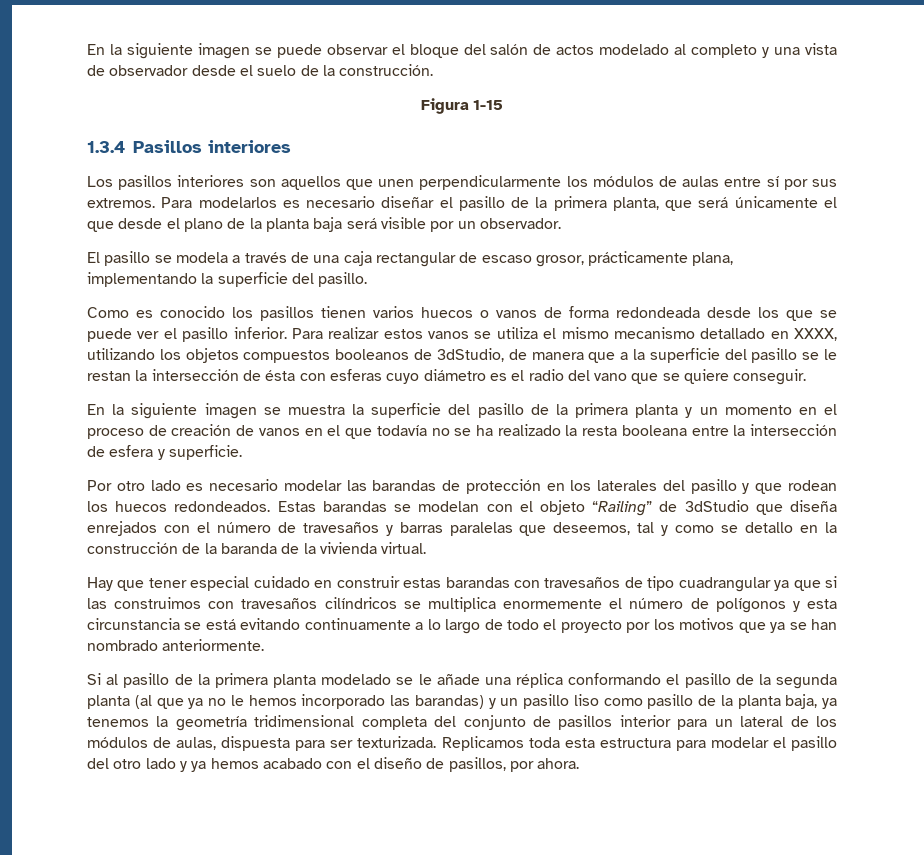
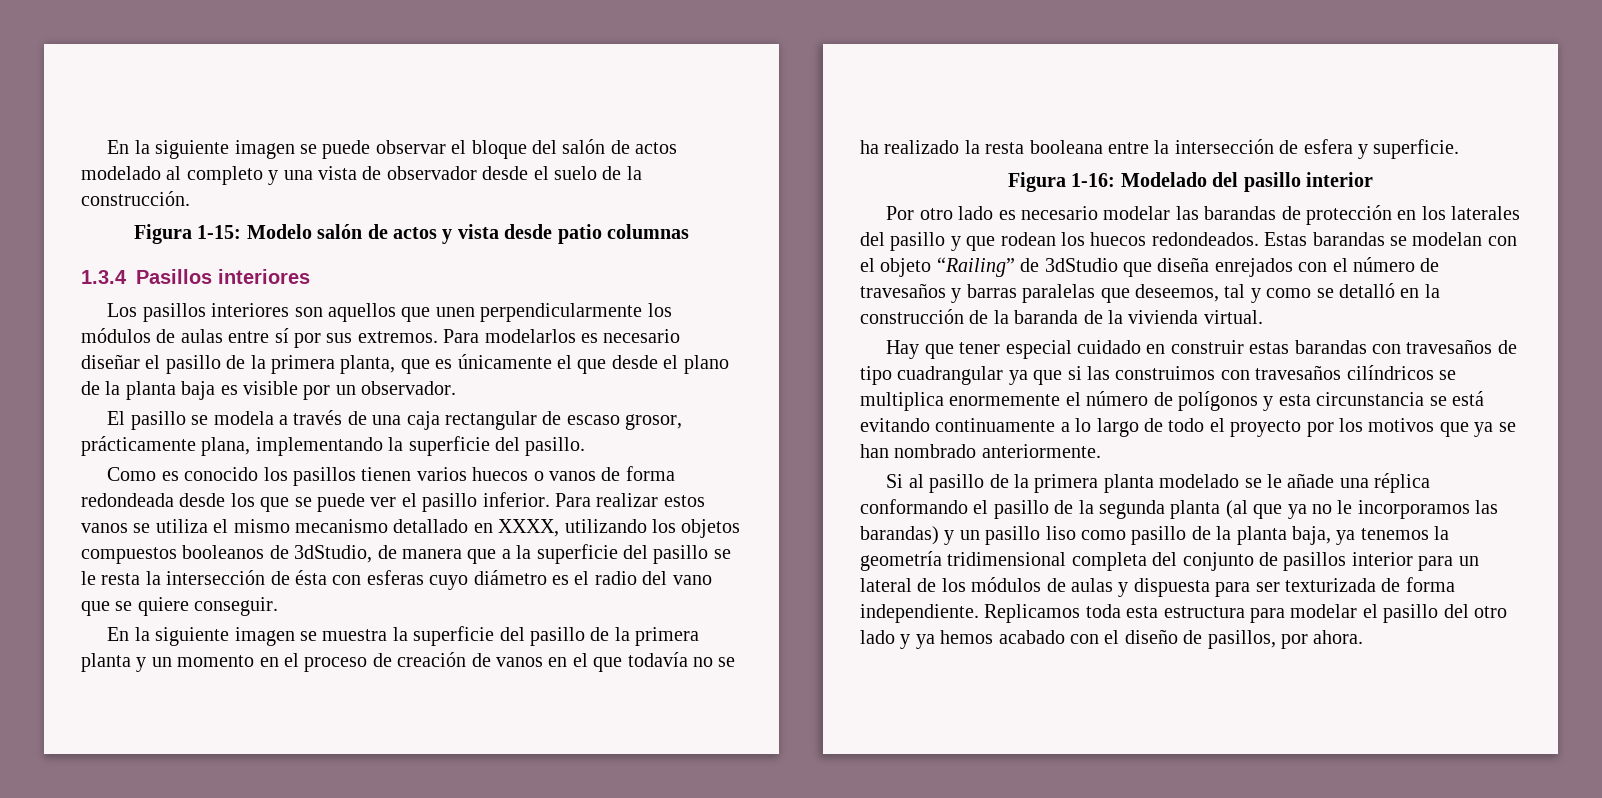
- Figura 1-15
+ Figura 1-15: Modelo salón de actos y vista desde patio columnas
- Para modelarlos es necesario diseñar el pasillo de la primera planta, que será únicamente el que desde el plano de la planta baja será visible por un observador.
+ Para modelarlos es necesario diseñar el pasillo de la primera planta, que es únicamente el que desde el plano de la planta baja es visible por un observador.
- Para realizar estos vanos se utiliza el mismo mecanismo detallado en XXXX, utilizando los objetos compuestos booleanos de 3dStudio, de manera que a la superficie del pasillo se le restan la intersección de ésta con esferas cuyo diámetro es el radio del vano que se quiere conseguir.
+ Para realizar estos vanos se utiliza el mismo mecanismo detallado en XXXX, utilizando los objetos compuestos booleanos de 3dStudio, de manera que a la superficie del pasillo se le resta la intersección de ésta con esferas cuyo diámetro es el radio del vano que se quiere conseguir.
+ Figura 1-16: Modelado del pasillo interior
- Estas barandas se modelan con el objeto “Railing” de 3dStudio que diseña enrejados con el número de travesaños y barras paralelas que deseemos, tal y como se detallo en la construcción de la baranda de la vivienda virtual.
+ Estas barandas se modelan con el objeto “Railing” de 3dStudio que diseña enrejados con el número de travesaños y barras paralelas que deseemos, tal y como se detalló en la construcción de la baranda de la vivienda virtual.
- Si al pasillo de la primera planta modelado se le añade una réplica conformando el pasillo de la segunda planta (al que ya no le hemos incorporado las barandas) y un pasillo liso como pasillo de la planta baja, ya tenemos la geometría tridimensional completa del conjunto de pasillos interior para un lateral de los módulos de aulas, dispuesta para ser texturizada.
+ Si al pasillo de la primera planta modelado se le añade una réplica conformando el pasillo de la segunda planta (al que ya no le incorporamos las barandas) y un pasillo liso como pasillo de la planta baja, ya tenemos la geometría tridimensional completa del conjunto de pasillos interior para un lateral de los módulos de aulas y dispuesta para ser texturizada de forma independiente.

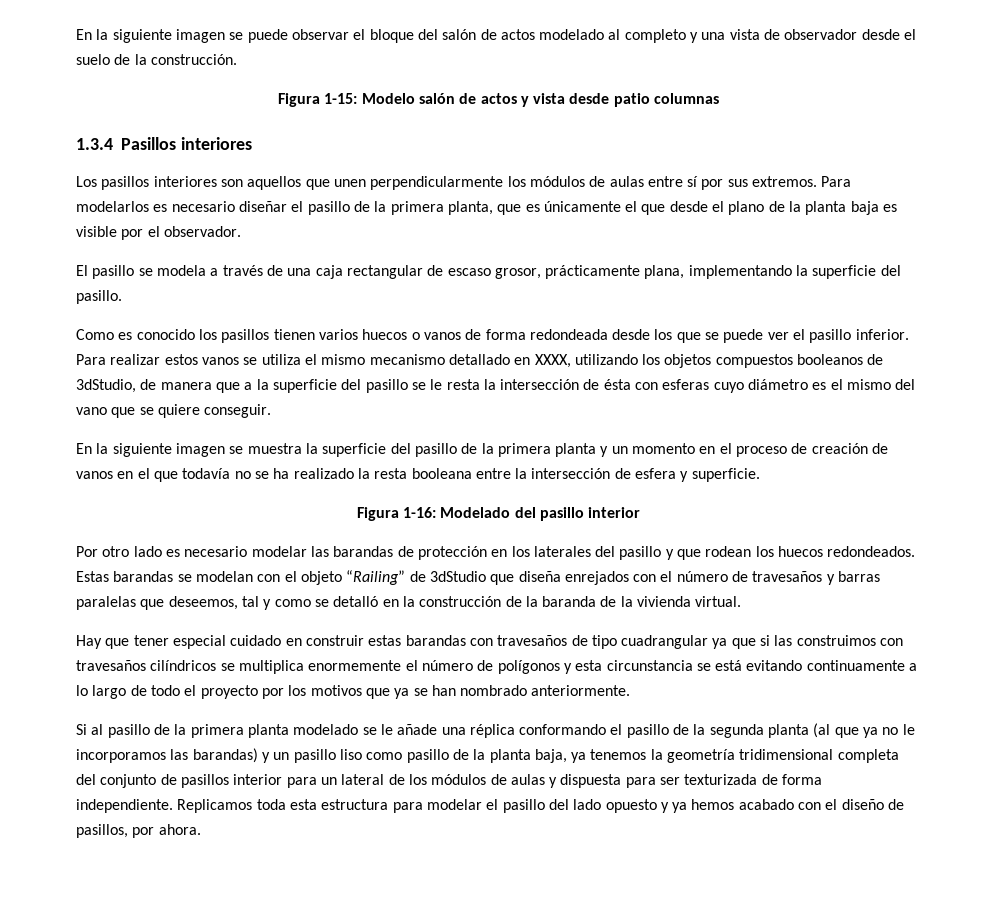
- Para modelarlos es necesario diseñar el pasillo de la primera planta, que es únicamente el que desde el plano de la planta baja es visible por un observador.
+ Para modelarlos es necesario diseñar el pasillo de la primera planta, que es únicamente el que desde el plano de la planta baja es visible por el observador.
- Para realizar estos vanos se utiliza el mismo mecanismo detallado en XXXX, utilizando los objetos compuestos booleanos de 3dStudio, de manera que a la superficie del pasillo se le resta la intersección de ésta con esferas cuyo diámetro es el radio del vano que se quiere conseguir.
+ Para realizar estos vanos se utiliza el mismo mecanismo detallado en XXXX, utilizando los objetos compuestos booleanos de 3dStudio, de manera que a la superficie del pasillo se le resta la intersección de ésta con esferas cuyo diámetro es el mismo del vano que se quiere conseguir.
- Replicamos toda esta estructura para modelar el pasillo del otro lado y ya hemos acabado con el diseño de pasillos, por ahora.
+ Replicamos toda esta estructura para modelar el pasillo del lado opuesto y ya hemos acabado con el diseño de pasillos, por ahora.

